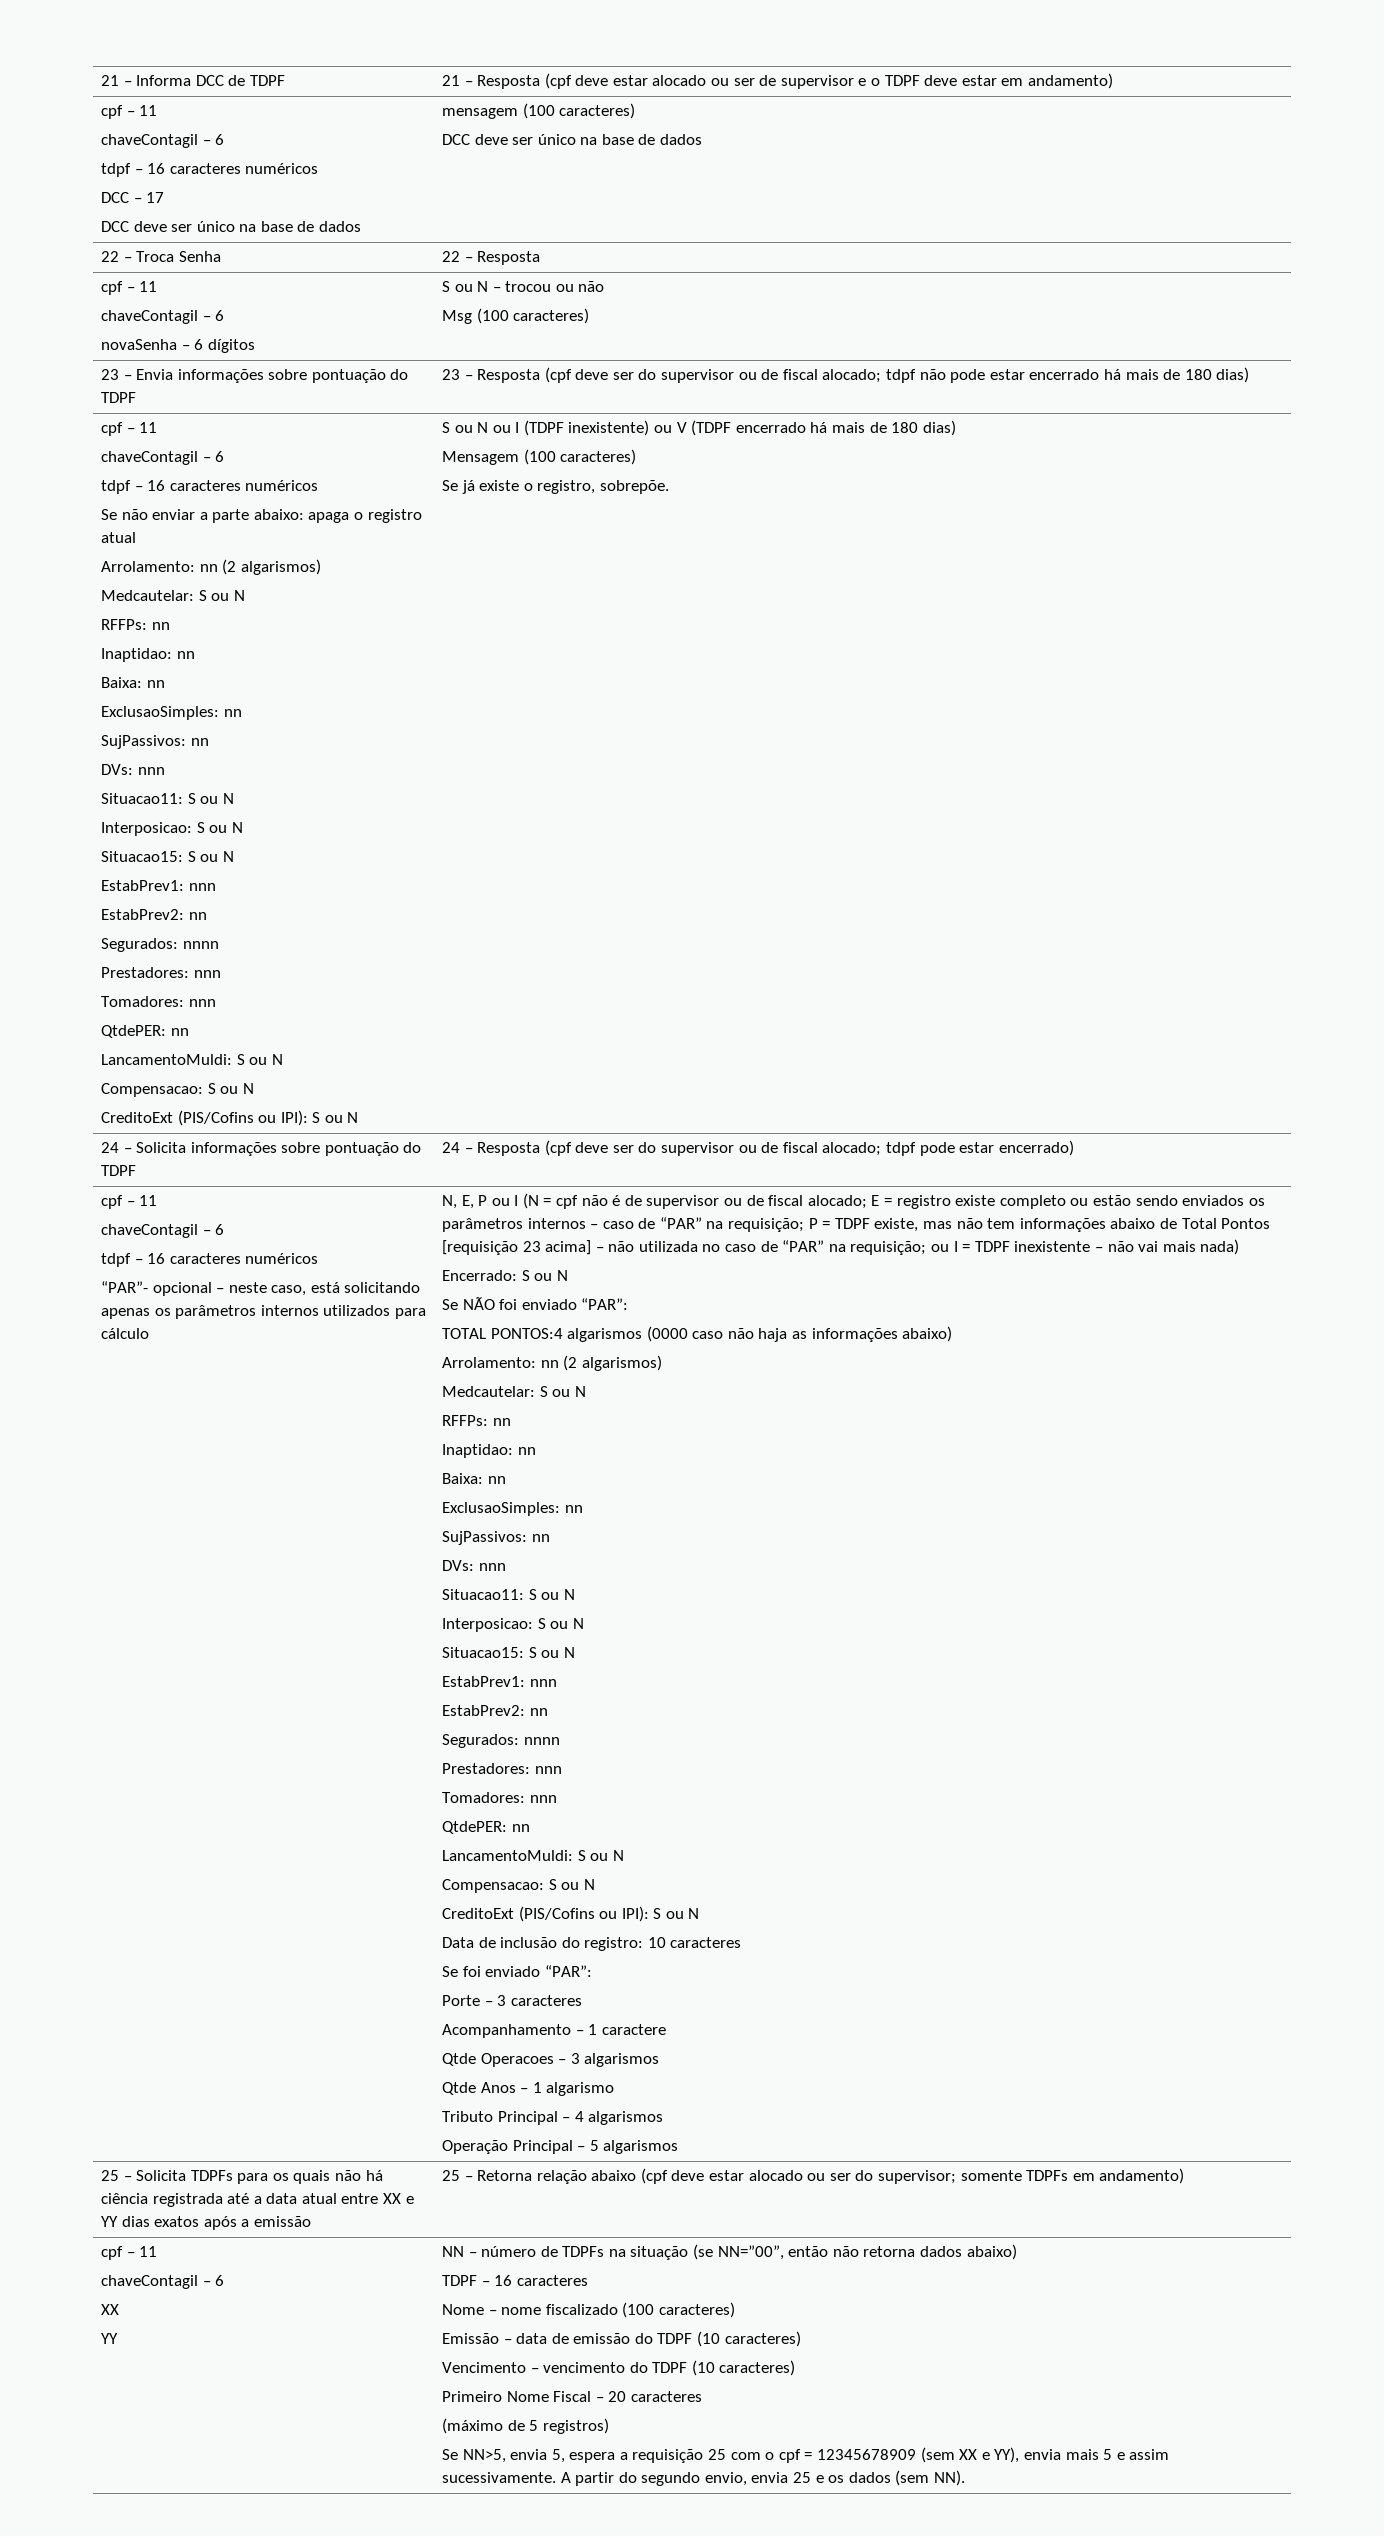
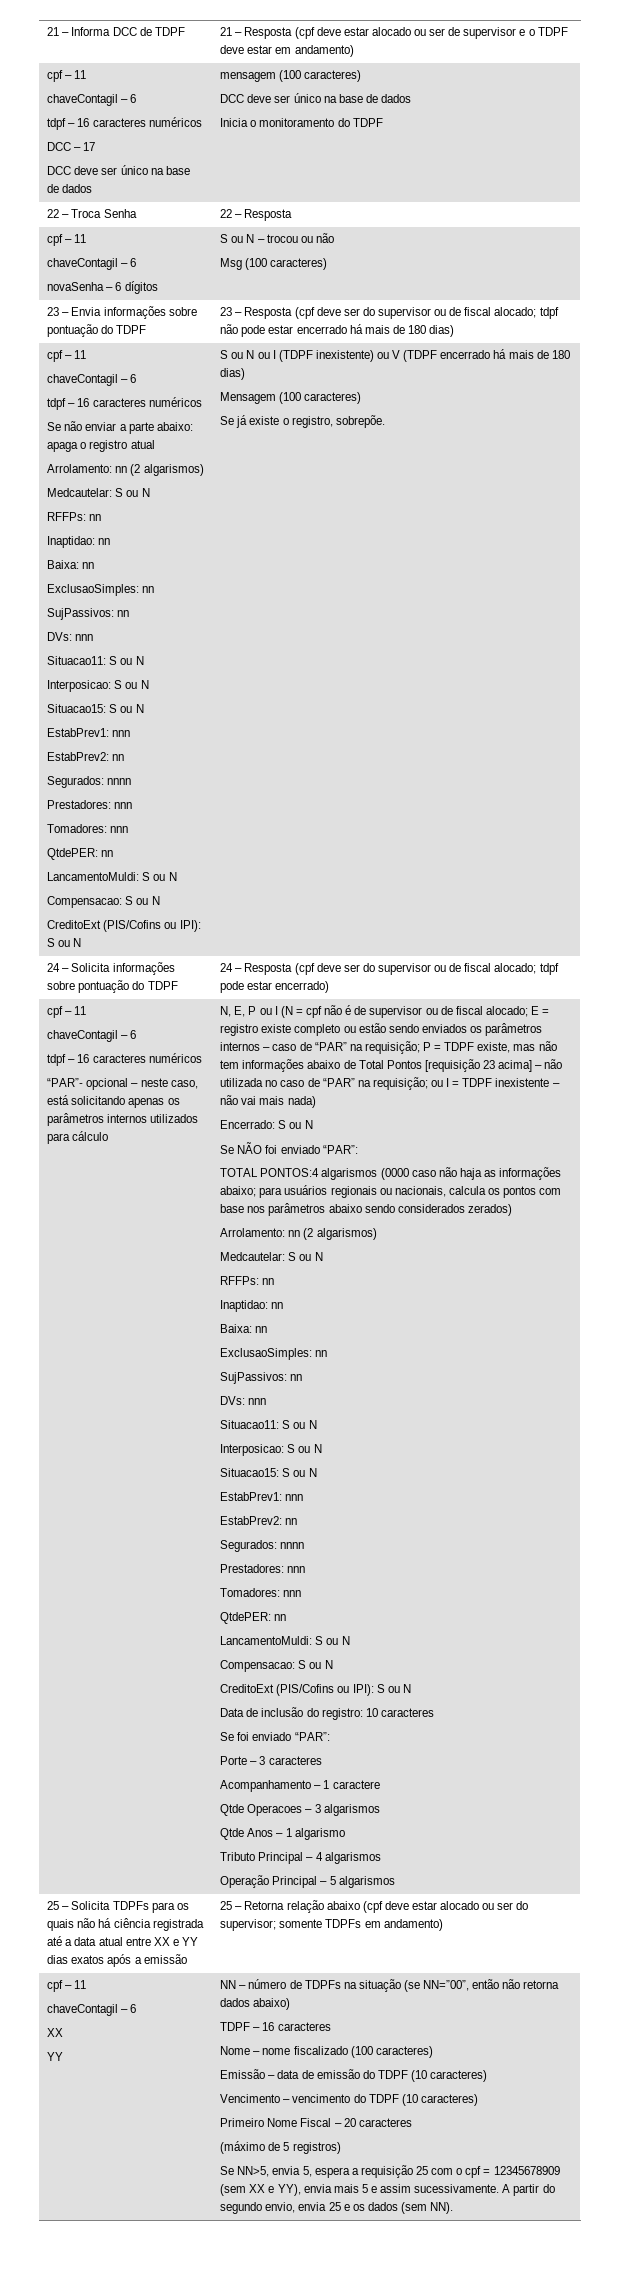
  21 – Informa DCC de TDPF | 21 – Resposta (cpf deve estar alocado ou ser de supervisor e o TDPF deve estar em andamento)
  cpf – 11
  chaveContagil – 6
  tdpf – 16 caracteres numéricos
  DCC – 17
  DCC deve ser único na base de dados | mensagem (100 caracteres)
  DCC deve ser único na base de dados
+ Inicia o monitoramento do TDPF
- TOTAL PONTOS:4 algarismos (0000 caso não haja as informações abaixo)
+ TOTAL PONTOS:4 algarismos (0000 caso não haja as informações abaixo; para usuários regionais ou nacionais, calcula os pontos com base nos parâmetros abaixo sendo considerados zerados)

